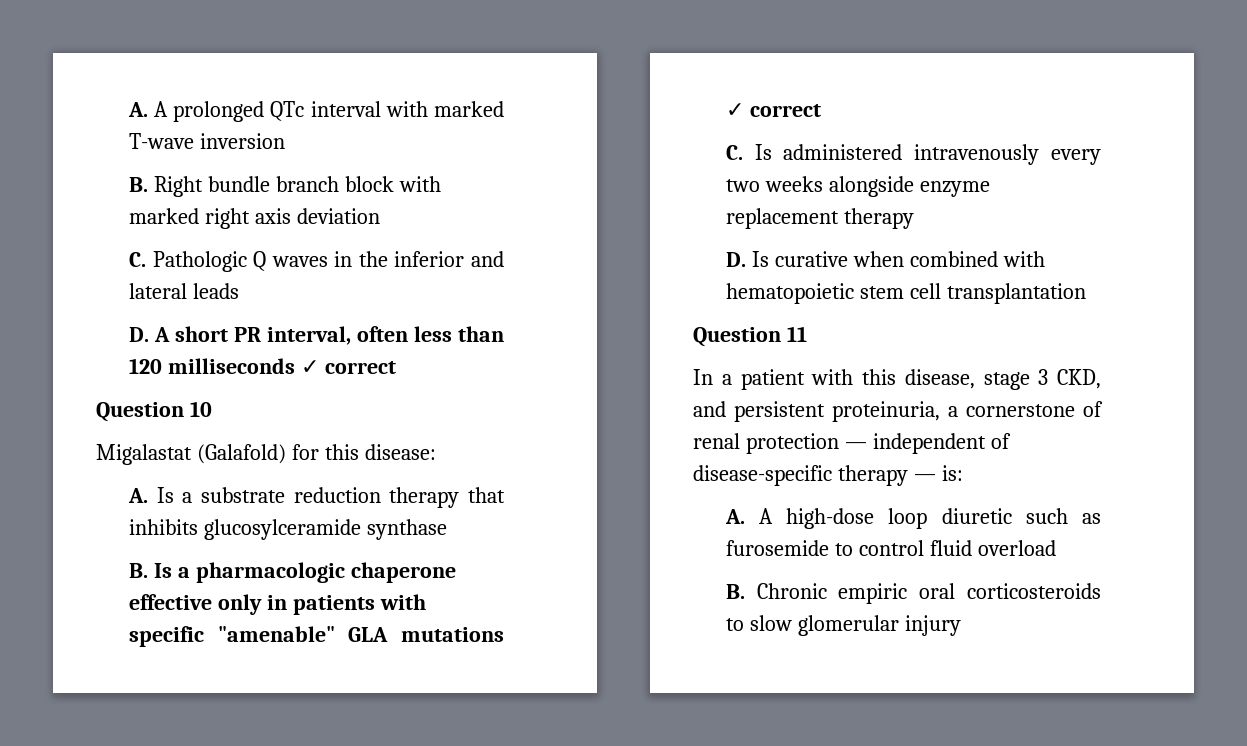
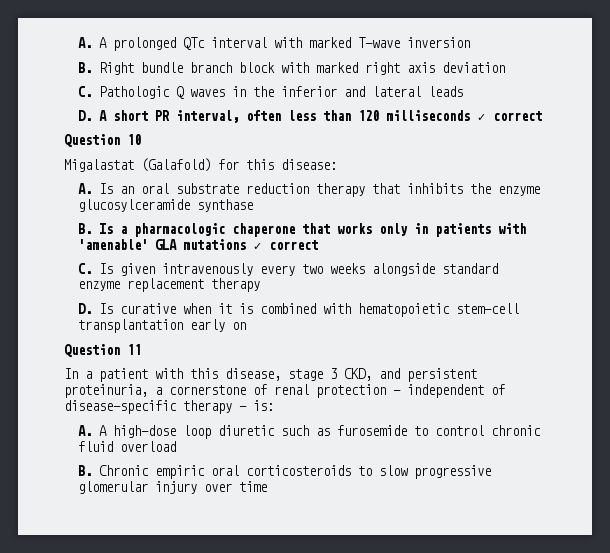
- A. Is a substrate reduction therapy that inhibits glucosylceramide synthase
+ A. Is an oral substrate reduction therapy that inhibits the enzyme glucosylceramide synthase
- B. Is a pharmacologic chaperone effective only in patients with specific "amenable" GLA mutations ✓ correct
+ B. Is a pharmacologic chaperone that works only in patients with 'amenable' GLA mutations ✓ correct
- C. Is administered intravenously every two weeks alongside enzyme replacement therapy
+ C. Is given intravenously every two weeks alongside standard enzyme replacement therapy
- D. Is curative when combined with hematopoietic stem cell transplantation
+ D. Is curative when it is combined with hematopoietic stem-cell transplantation early on
- A. A high-dose loop diuretic such as furosemide to control fluid overload
+ A. A high-dose loop diuretic such as furosemide to control chronic fluid overload
- B. Chronic empiric oral corticosteroids to slow glomerular injury
+ B. Chronic empiric oral corticosteroids to slow progressive glomerular injury over time

